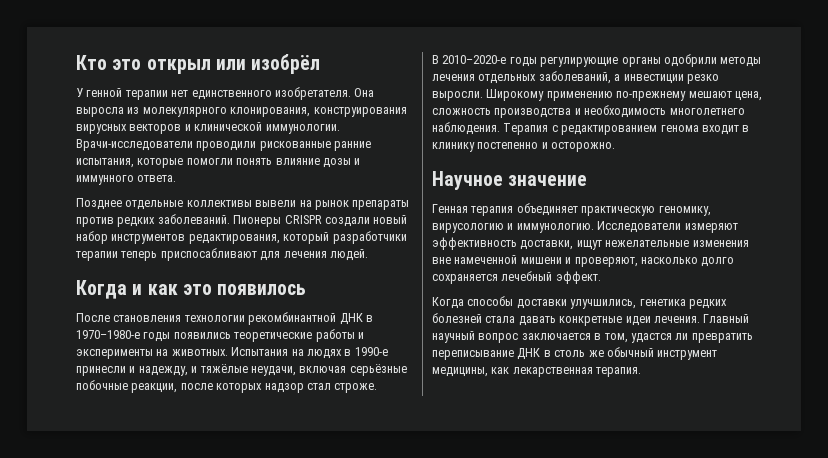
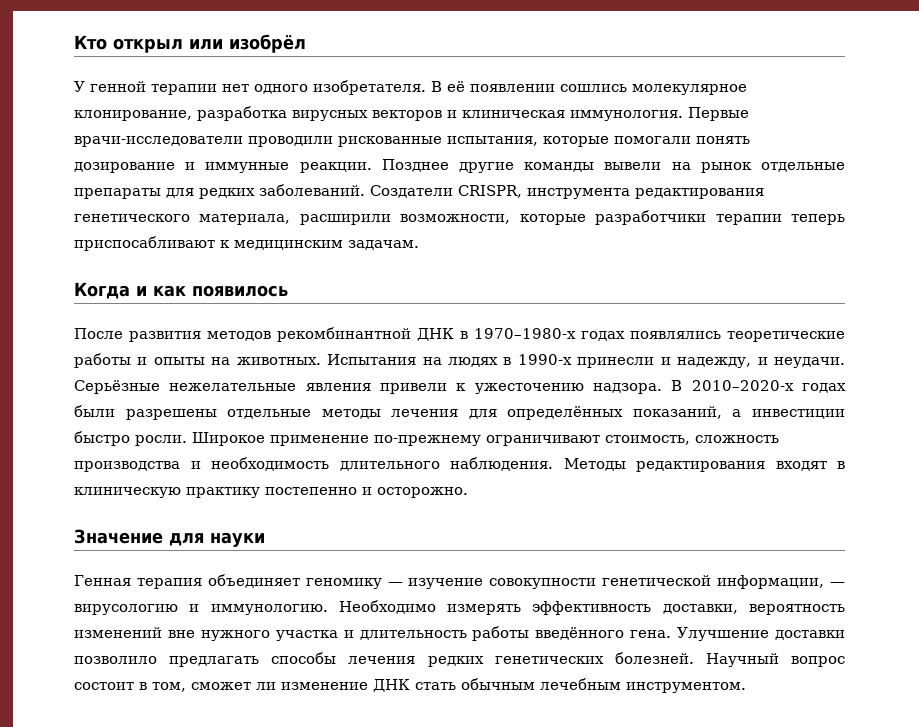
- Кто это открыл или изобрёл
+ Кто открыл или изобрёл
- У генной терапии нет единственного изобретателя. Она выросла из молекулярного клонирования, конструирования вирусных векторов и клинической иммунологии. Врачи-исследователи проводили рискованные ранние испытания, которые помогли понять влияние дозы и иммунного ответа.
- Позднее отдельные коллективы вывели на рынок препараты против редких заболеваний. Пионеры CRISPR создали новый набор инструментов редактирования, который разработчики терапии теперь приспосабливают для лечения людей.
+ У генной терапии нет одного изобретателя. В её появлении сошлись молекулярное клонирование, разработка вирусных векторов и клиническая иммунология. Первые врачи-исследователи проводили рискованные испытания, которые помогали понять дозирование и иммунные реакции. Позднее другие команды вывели на рынок отдельные препараты для редких заболеваний. Создатели CRISPR, инструмента редактирования генетического материала, расширили возможности, которые разработчики терапии теперь приспосабливают к медицинским задачам.
- Когда и как это появилось
+ Когда и как появилось
- После становления технологии рекомбинантной ДНК в 1970–1980-е годы появились теоретические работы и эксперименты на животных.
+ После развития методов рекомбинантной ДНК в 1970–1980-х годах появлялись теоретические работы и опыты на животных.
- Испытания на людях в 1990-е принесли и надежду, и тяжёлые неудачи, включая серьёзные побочные реакции, после которых надзор стал строже.
- В 2010–2020-е годы регулирующие органы одобрили методы лечения отдельных заболеваний, а инвестиции резко выросли. Широкому применению по-прежнему мешают цена, сложность производства и необходимость многолетнего наблюдения. Терапия с редактированием генома входит в клинику постепенно и осторожно.
+ Испытания на людях в 1990-х принесли и надежду, и неудачи. Серьёзные нежелательные явления привели к ужесточению надзора. В 2010–2020-х годах были разрешены отдельные методы лечения для определённых показаний, а инвестиции быстро росли. Широкое применение по-прежнему ограничивают стоимость, сложность производства и необходимость длительного наблюдения. Методы редактирования входят в клиническую практику постепенно и осторожно.
- Научное значение
+ Значение для науки
- Генная терапия объединяет практическую геномику, вирусологию и иммунологию. Исследователи измеряют эффективность доставки, ищут нежелательные изменения вне намеченной мишени и проверяют, насколько долго сохраняется лечебный эффект.
- Когда способы доставки улучшились, генетика редких болезней стала давать конкретные идеи лечения. Главный научный вопрос заключается в том, удастся ли превратить переписывание ДНК в столь же обычный инструмент медицины, как лекарственная терапия.
+ Генная терапия объединяет геномику — изучение совокупности генетической информации, — вирусологию и иммунологию. Необходимо измерять эффективность доставки, вероятность изменений вне нужного участка и длительность работы введённого гена. Улучшение доставки позволило предлагать способы лечения редких генетических болезней. Научный вопрос состоит в том, сможет ли изменение ДНК стать обычным лечебным инструментом.

